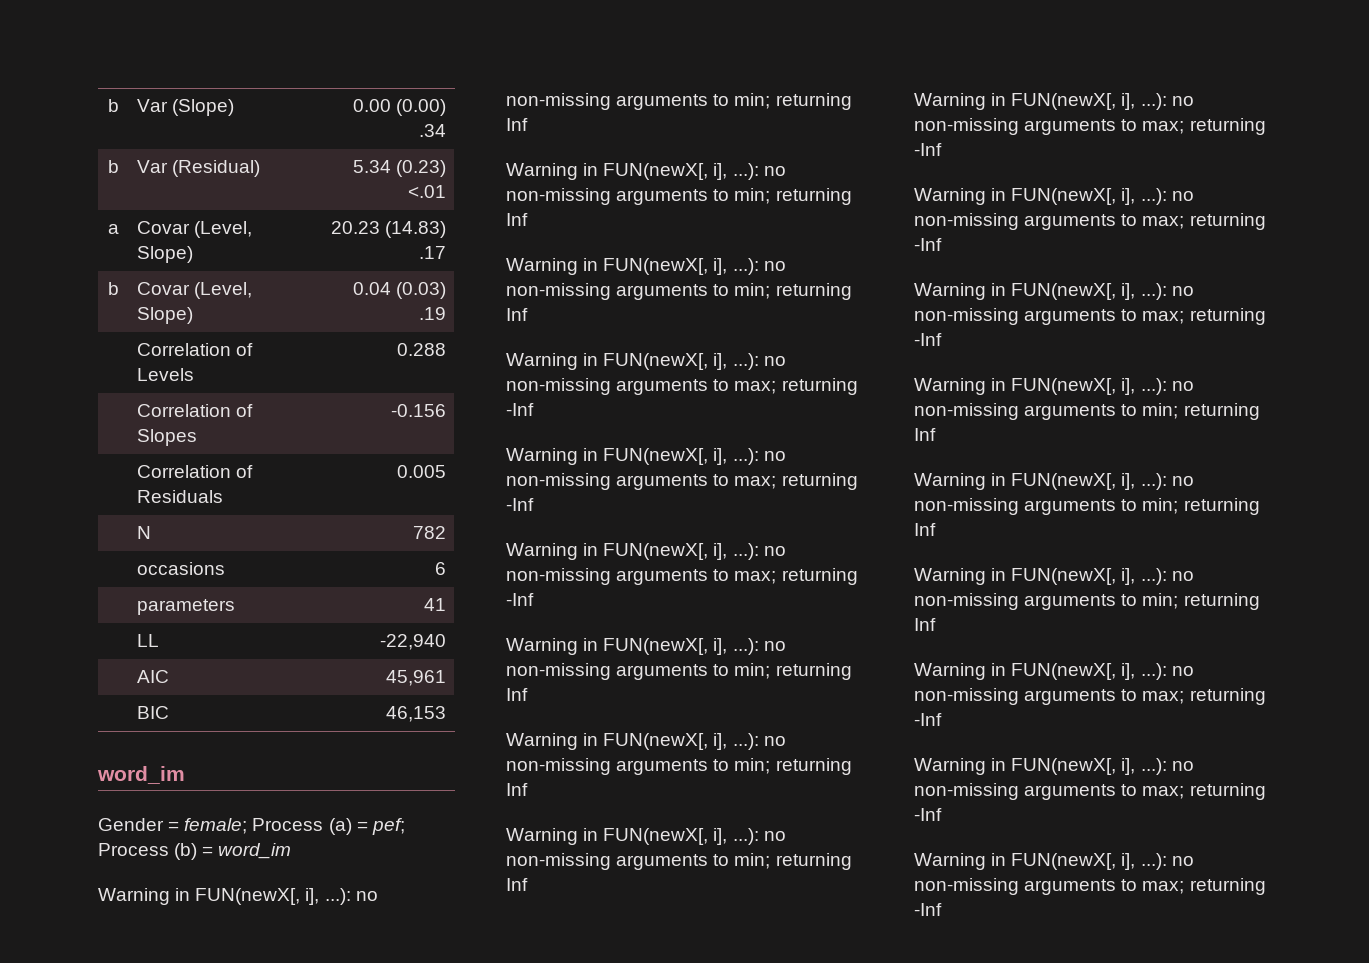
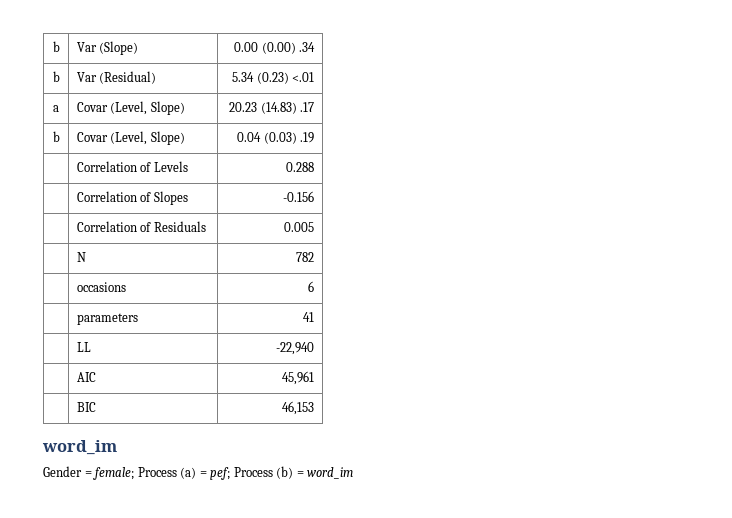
  Gender = female; Process (a) = pef; Process (b) = word_im
- Warning in FUN(newX[, i], ...): no non-missing arguments to min; returning Inf
- Warning in FUN(newX[, i], ...): no non-missing arguments to min; returning Inf
- Warning in FUN(newX[, i], ...): no non-missing arguments to min; returning Inf
- Warning in FUN(newX[, i], ...): no non-missing arguments to max; returning -Inf
- Warning in FUN(newX[, i], ...): no non-missing arguments to max; returning -Inf
- Warning in FUN(newX[, i], ...): no non-missing arguments to max; returning -Inf
- Warning in FUN(newX[, i], ...): no non-missing arguments to min; returning Inf
- Warning in FUN(newX[, i], ...): no non-missing arguments to min; returning Inf
- Warning in FUN(newX[, i], ...): no non-missing arguments to min; returning Inf
- Warning in FUN(newX[, i], ...): no non-missing arguments to max; returning -Inf
- Warning in FUN(newX[, i], ...): no non-missing arguments to max; returning -Inf
- Warning in FUN(newX[, i], ...): no non-missing arguments to max; returning -Inf
- Warning in FUN(newX[, i], ...): no non-missing arguments to min; returning Inf
- Warning in FUN(newX[, i], ...): no non-missing arguments to min; returning Inf
- Warning in FUN(newX[, i], ...): no non-missing arguments to min; returning Inf
- Warning in FUN(newX[, i], ...): no non-missing arguments to max; returning -Inf
- Warning in FUN(newX[, i], ...): no non-missing arguments to max; returning -Inf
- Warning in FUN(newX[, i], ...): no non-missing arguments to max; returning -Inf

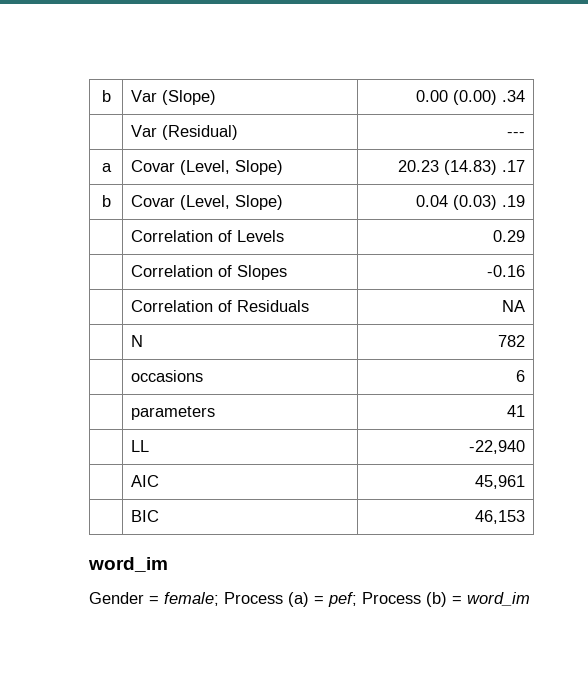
- b | Var (Residual) | 5.34 (0.23) <.01
+ | Var (Residual) | ---
- | Correlation of Levels | 0.288
+ | Correlation of Levels | 0.29
- | Correlation of Slopes | -0.156
+ | Correlation of Slopes | -0.16
- | Correlation of Residuals | 0.005
+ | Correlation of Residuals | NA

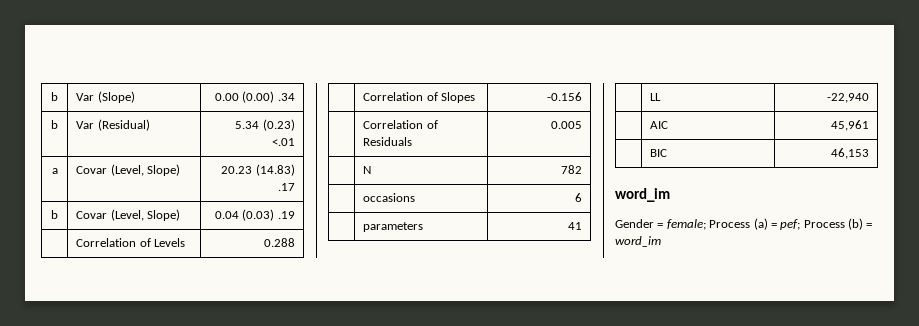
- | Var (Residual) | ---
+ b | Var (Residual) | 5.34 (0.23) <.01
- | Correlation of Levels | 0.29
+ | Correlation of Levels | 0.288
- | Correlation of Slopes | -0.16
+ | Correlation of Slopes | -0.156
- | Correlation of Residuals | NA
+ | Correlation of Residuals | 0.005

